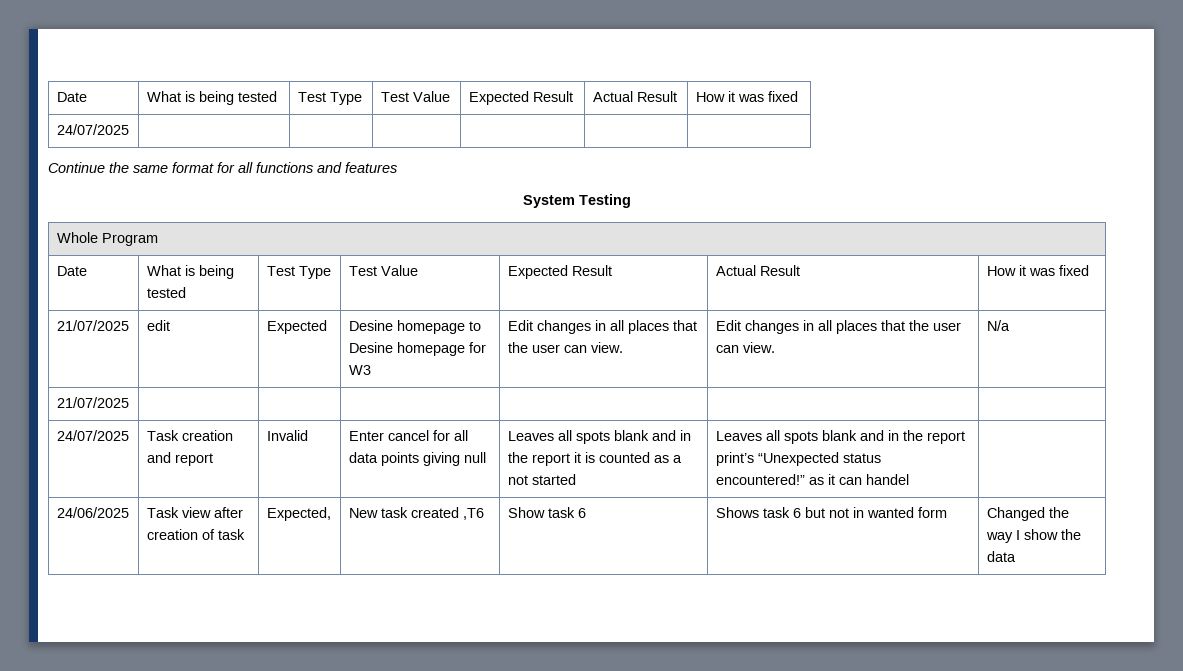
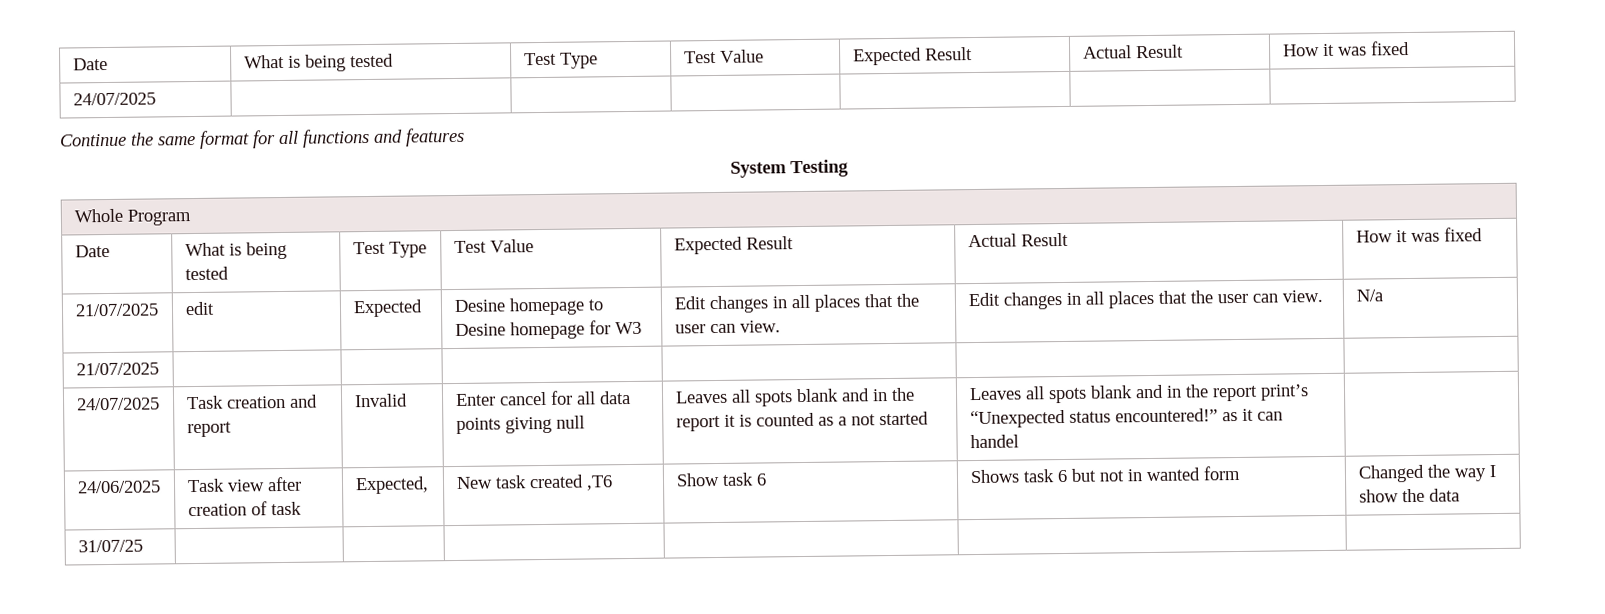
+ 31/07/25 | | | | | |

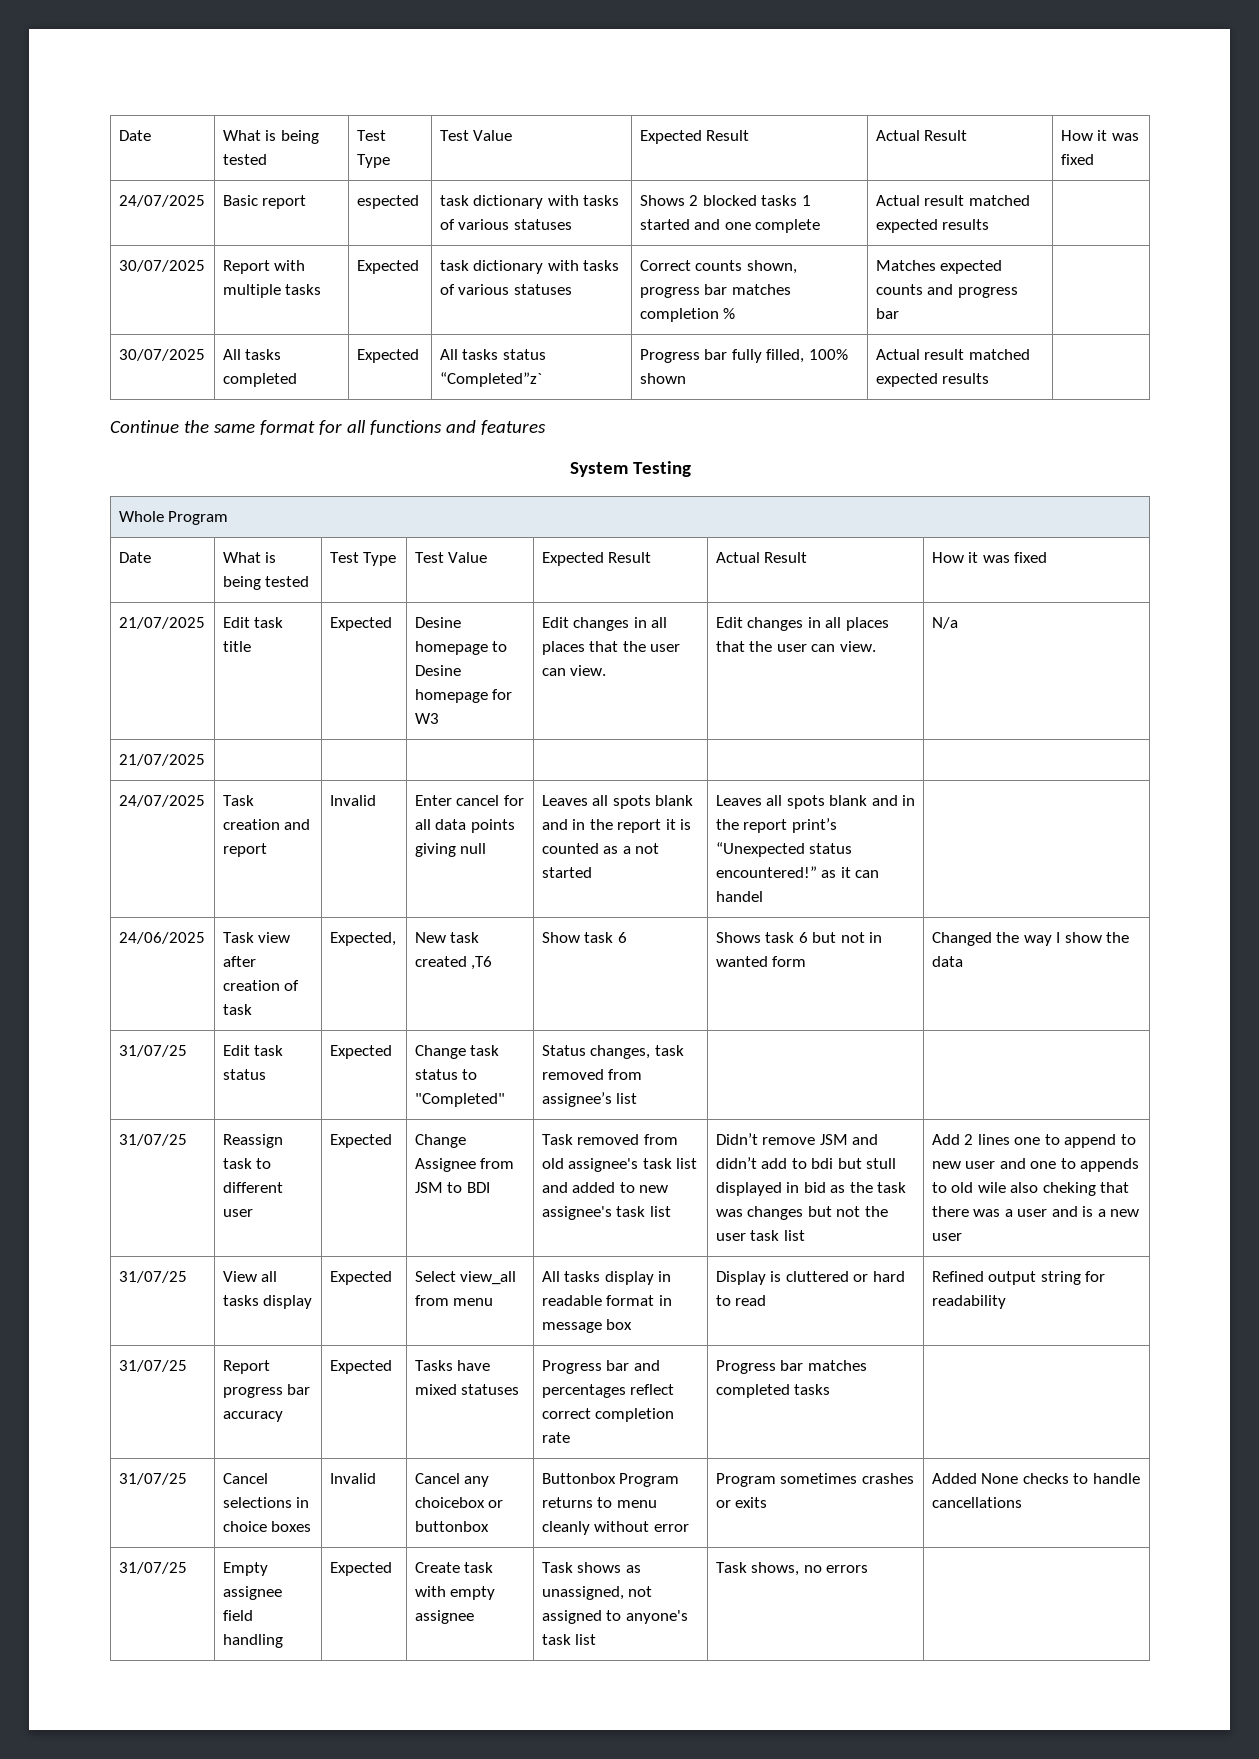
- 24/07/2025 | | | | | |
+ 24/07/2025 | Basic report | espected | task dictionary with tasks of various statuses | Shows 2 blocked tasks 1 started and one complete | Actual result matched expected results |
+ 30/07/2025 | Report with multiple tasks | Expected | task dictionary with tasks of various statuses | Correct counts shown, progress bar matches completion % | Matches expected counts and progress bar |
+ 30/07/2025 | All tasks completed | Expected | All tasks status “Completed”z` | Progress bar fully filled, 100% shown | Actual result matched expected results |
- 21/07/2025 | edit | Expected | Desine homepage to Desine homepage for W3 | Edit changes in all places that the user can view. | Edit changes in all places that the user can view. | N/a
+ 21/07/2025 | Edit task title | Expected | Desine homepage to Desine homepage for W3 | Edit changes in all places that the user can view. | Edit changes in all places that the user can view. | N/a
- 31/07/25 | | | | | |
+ 31/07/25 | Edit task status | Expected | Change task status to "Completed" | Status changes, task removed from assignee’s list | |
+ 31/07/25 | Reassign task to different user | Expected | Change Assignee from JSM to BDI | Task removed from old assignee's task list and added to new assignee's task list | Didn’t remove JSM and didn’t add to bdi but stull displayed in bid as the task was changes but not the user task list | Add 2 lines one to append to new user and one to appends to old wile also cheking that there was a user and is a new user
+ 31/07/25 | View all tasks display | Expected | Select view_all from menu | All tasks display in readable format in message box | Display is cluttered or hard to read | Refined output string for readability
+ 31/07/25 | Report progress bar accuracy | Expected | Tasks have mixed statuses | Progress bar and percentages reflect correct completion rate | Progress bar matches completed tasks |
+ 31/07/25 | Cancel selections in choice boxes | Invalid | Cancel any choicebox or buttonbox | Buttonbox Program returns to menu cleanly without error | Program sometimes crashes or exits | Added None checks to handle cancellations
+ 31/07/25 | Empty assignee field handling | Expected | Create task with empty assignee | Task shows as unassigned, not assigned to anyone's task list | Task shows, no errors |

